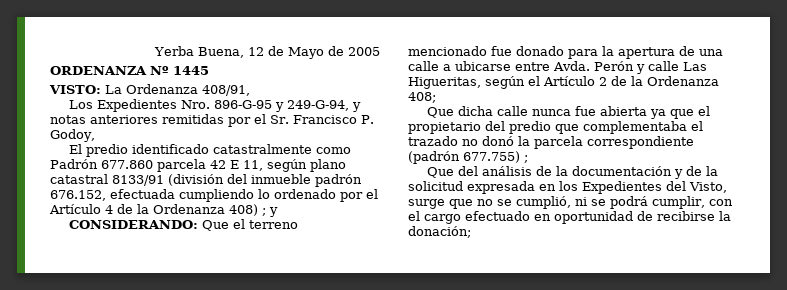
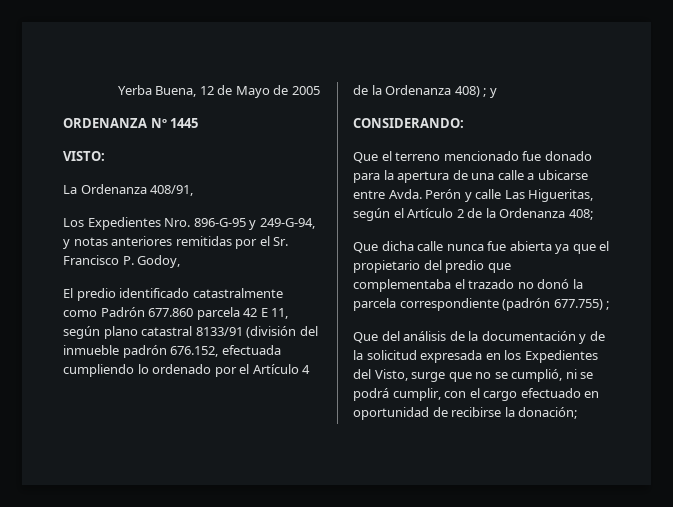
- VISTO: La Ordenanza 408/91,
+ VISTO:
+ La Ordenanza 408/91,
- CONSIDERANDO: Que el terreno mencionado fue donado para la apertura de una calle a ubicarse entre Avda.
+ CONSIDERANDO:
+ Que el terreno mencionado fue donado para la apertura de una calle a ubicarse entre Avda.

